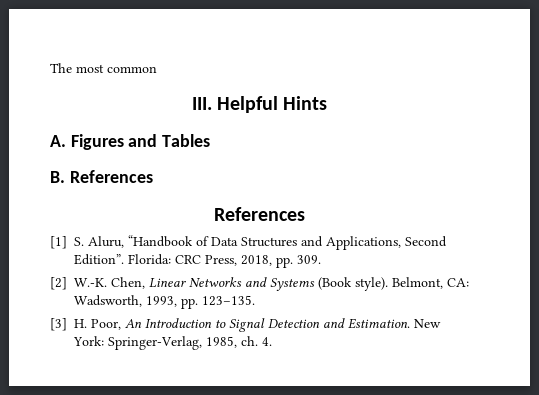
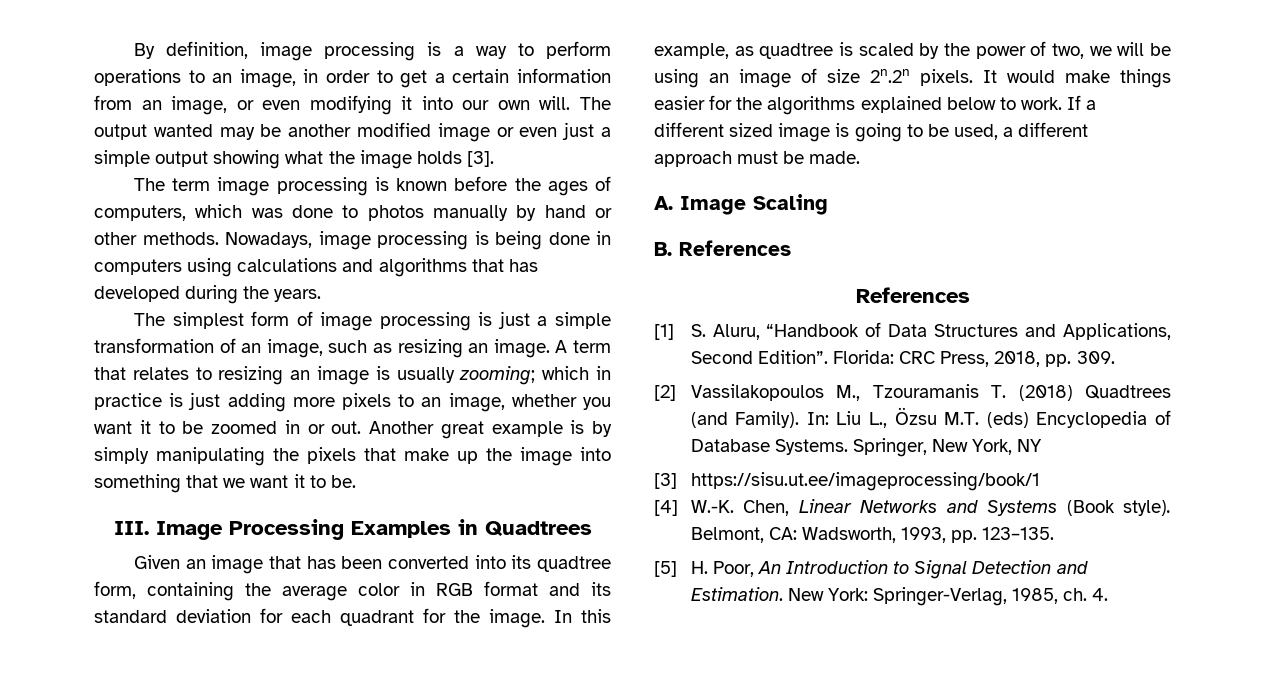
- The most common
- III. Helpful Hints
- A. Figures and Tables
+ By definition, image processing is a way to perform operations to an image, in order to get a certain information from an image, or even modifying it into our own will. The output wanted may be another modified image or even just a simple output showing what the image holds [3].
+ The term image processing is known before the ages of computers, which was done to photos manually by hand or other methods. Nowadays, image processing is being done in computers using calculations and algorithms that has developed during the years.
+ The simplest form of image processing is just a simple transformation of an image, such as resizing an image. A term that relates to resizing an image is usually zooming; which in practice is just adding more pixels to an image, whether you want it to be zoomed in or out. Another great example is by simply manipulating the pixels that make up the image into something that we want it to be.
+ III. Image Processing Examples in Quadtrees
+ Given an image that has been converted into its quadtree form, containing the average color in RGB format and its standard deviation for each quadrant for the image. In this example, as quadtree is scaled by the power of two, we will be using an image of size 2n.2n pixels. It would make things easier for the algorithms explained below to work. If a different sized image is going to be used, a different approach must be made.
+ A. Image Scaling
- [2] W.-K. Chen, Linear Networks and Systems (Book style).
+ [2] Vassilakopoulos M., Tzouramanis T. (2018) Quadtrees (and Family). In: Liu L., Özsu M.T. (eds) Encyclopedia of Database Systems. Springer, New York, NY
+ [3] https://sisu.ut.ee/imageprocessing/book/1
+ [4] W.-K. Chen, Linear Networks and Systems (Book style).
- [3] H. Poor, An Introduction to Signal Detection and Estimation.
+ [5] H. Poor, An Introduction to Signal Detection and Estimation.

